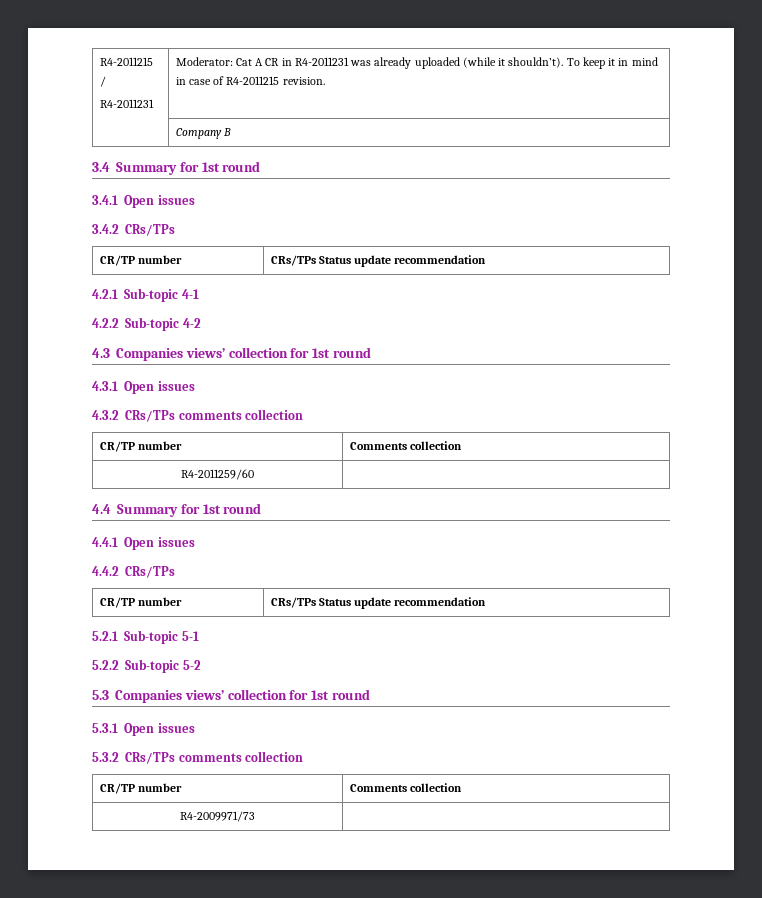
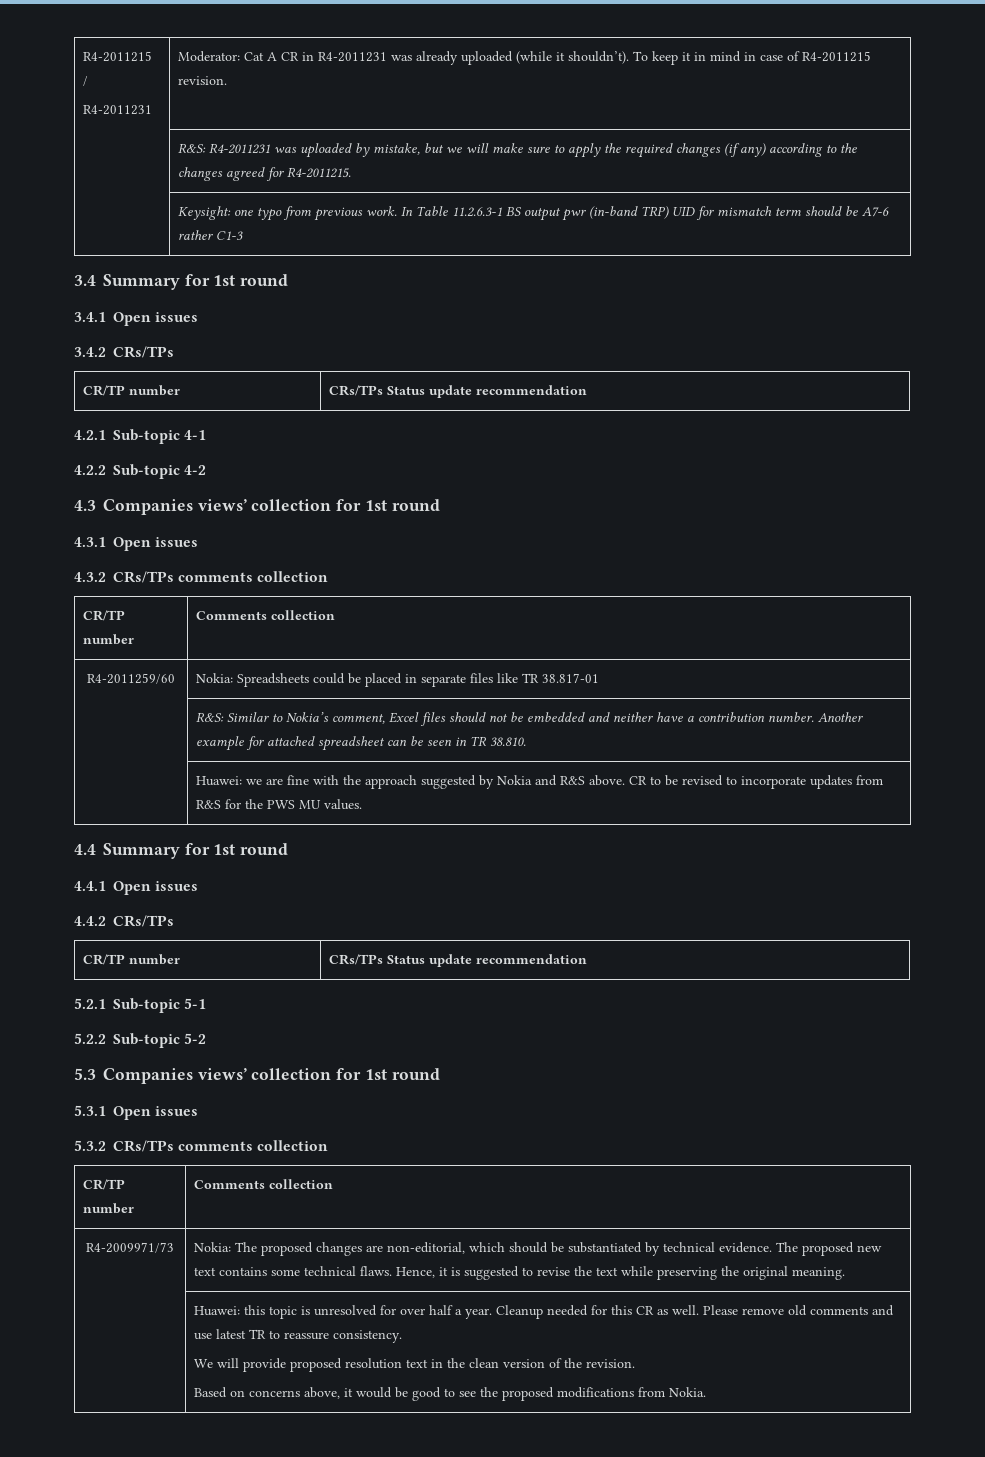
- | Company B
+ | R&S: R4-2011231 was uploaded by mistake, but we will make sure to apply the required changes (if any) according to the changes agreed for R4-2011215.
+ | Keysight: one typo from previous work. In Table 11.2.6.3-1 BS output pwr (in-band TRP) UID for mismatch term should be A7-6 rather C1-3
- R4-2011259/60 |
+ R4-2011259/60 | Nokia: Spreadsheets could be placed in separate files like TR 38.817-01
+ | R&S: Similar to Nokia’s comment, Excel files should not be embedded and neither have a contribution number. Another example for attached spreadsheet can be seen in TR 38.810.
+ | Huawei: we are fine with the approach suggested by Nokia and R&S above. CR to be revised to incorporate updates from R&S for the PWS MU values.
- R4-2009971/73 |
+ R4-2009971/73 | Nokia: The proposed changes are non-editorial, which should be substantiated by technical evidence. The proposed new text contains some technical flaws. Hence, it is suggested to revise the text while preserving the original meaning.
+ | Huawei: this topic is unresolved for over half a year. Cleanup needed for this CR as well. Please remove old comments and use latest TR to reassure consistency.
+ We will provide proposed resolution text in the clean version of the revision.
+ Based on concerns above, it would be good to see the proposed modifications from Nokia.

